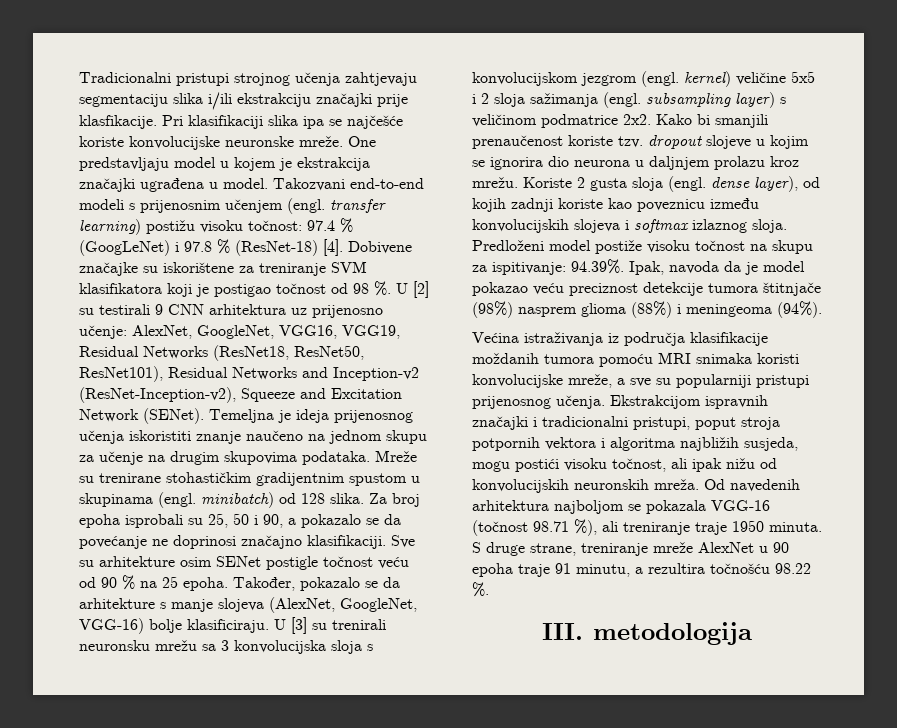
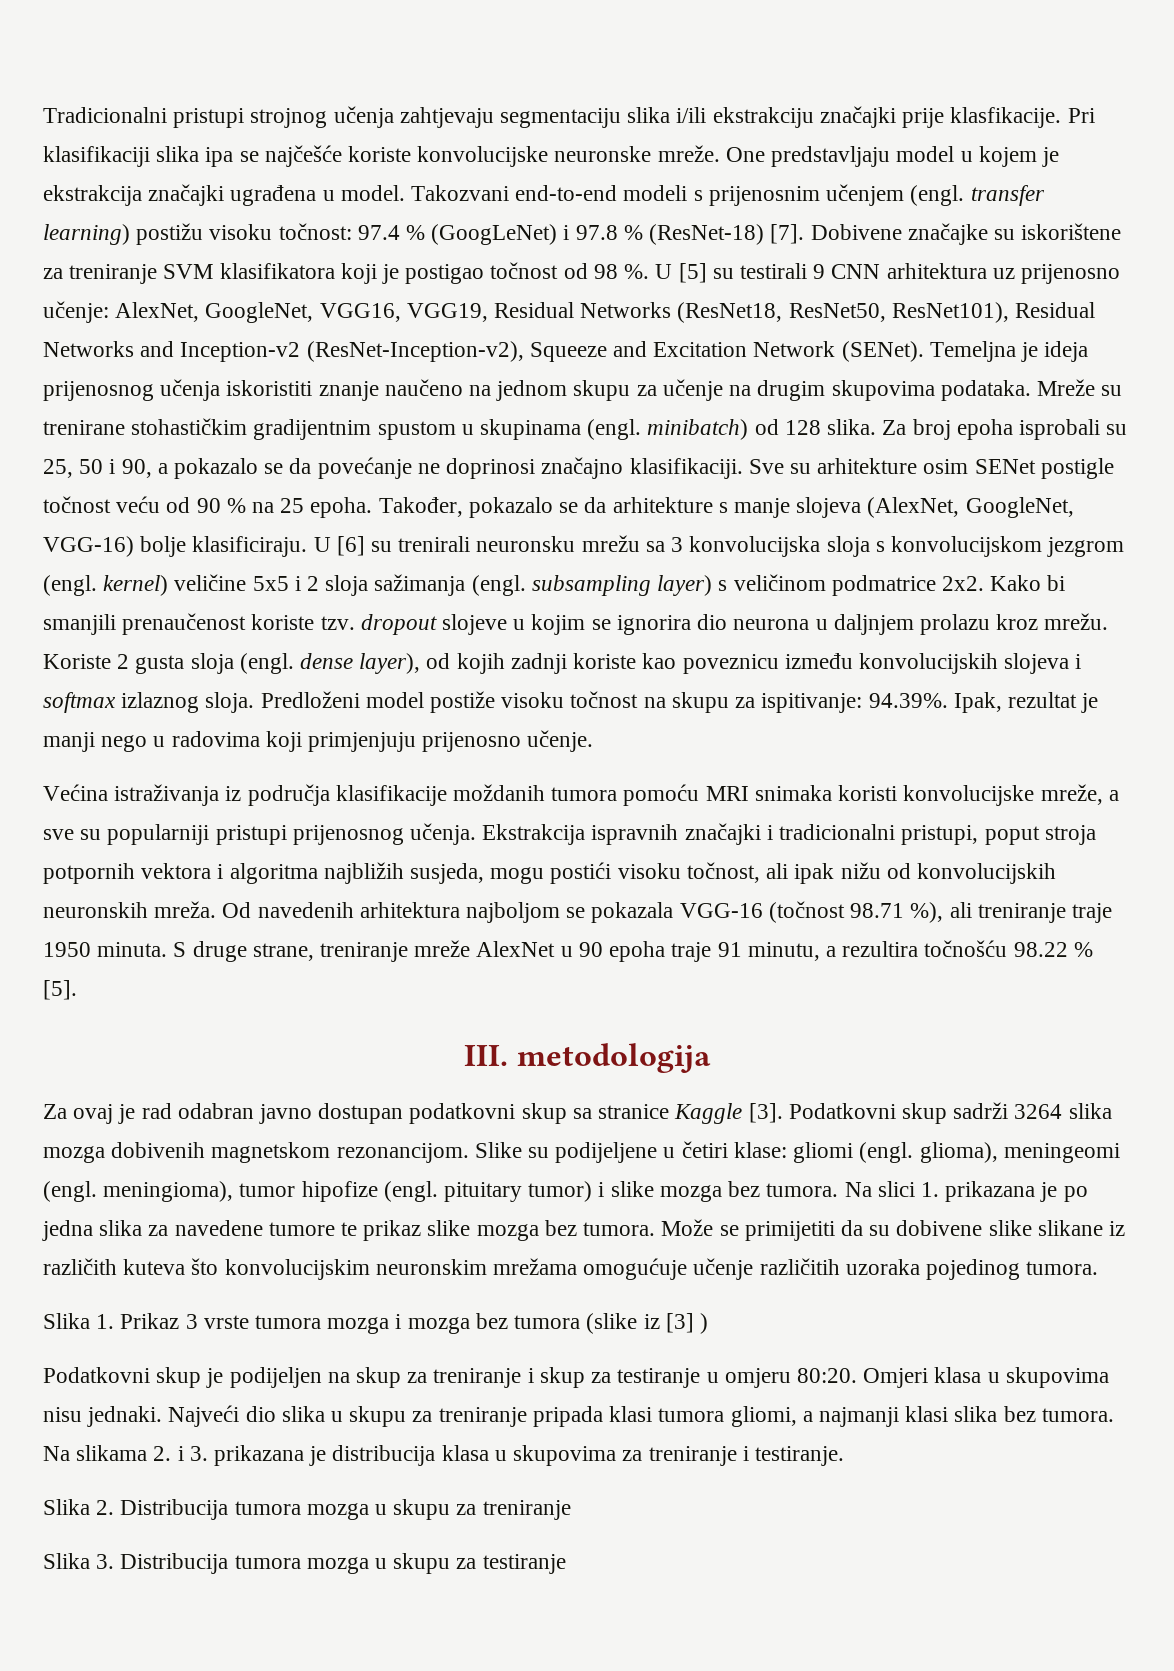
- Takozvani end-to-end modeli s prijenosnim učenjem (engl. transfer learning) postižu visoku točnost: 97.4 % (GoogLeNet) i 97.8 % (ResNet-18) [4].
+ Takozvani end-to-end modeli s prijenosnim učenjem (engl. transfer learning) postižu visoku točnost: 97.4 % (GoogLeNet) i 97.8 % (ResNet-18) [7].
- U [2] su testirali 9 CNN arhitektura uz prijenosno učenje: AlexNet, GoogleNet, VGG16, VGG19, Residual Networks (ResNet18, ResNet50, ResNet101), Residual Networks and Inception-v2 (ResNet-Inception-v2), Squeeze and Excitation Network (SENet).
+ U [5] su testirali 9 CNN arhitektura uz prijenosno učenje: AlexNet, GoogleNet, VGG16, VGG19, Residual Networks (ResNet18, ResNet50, ResNet101), Residual Networks and Inception-v2 (ResNet-Inception-v2), Squeeze and Excitation Network (SENet).
- U [3] su trenirali neuronsku mrežu sa 3 konvolucijska sloja s konvolucijskom jezgrom (engl. kernel) veličine 5x5 i 2 sloja sažimanja (engl. subsampling layer) s veličinom podmatrice 2x2.
+ U [6] su trenirali neuronsku mrežu sa 3 konvolucijska sloja s konvolucijskom jezgrom (engl. kernel) veličine 5x5 i 2 sloja sažimanja (engl. subsampling layer) s veličinom podmatrice 2x2.
- Predloženi model postiže visoku točnost na skupu za ispitivanje: 94.39%. Ipak, navoda da je model pokazao veću preciznost detekcije tumora štitnjače (98%) nasprem glioma (88%) i meningeoma (94%).
+ Predloženi model postiže visoku točnost na skupu za ispitivanje: 94.39%. Ipak, rezultat je manji nego u radovima koji primjenjuju prijenosno učenje.
- Ekstrakcijom ispravnih značajki i tradicionalni pristupi, poput stroja potpornih vektora i algoritma najbližih susjeda, mogu postići visoku točnost, ali ipak nižu od konvolucijskih neuronskih mreža.
+ Ekstrakcija ispravnih značajki i tradicionalni pristupi, poput stroja potpornih vektora i algoritma najbližih susjeda, mogu postići visoku točnost, ali ipak nižu od konvolucijskih neuronskih mreža.
- S druge strane, treniranje mreže AlexNet u 90 epoha traje 91 minutu, a rezultira točnošću 98.22 %.
+ S druge strane, treniranje mreže AlexNet u 90 epoha traje 91 minutu, a rezultira točnošću 98.22 % [5].
+ Za ovaj je rad odabran javno dostupan podatkovni skup sa stranice Kaggle [3]. Podatkovni skup sadrži 3264 slika mozga dobivenih magnetskom rezonancijom. Slike su podijeljene u četiri klase: gliomi (engl. glioma), meningeomi (engl. meningioma), tumor hipofize (engl. pituitary tumor) i slike mozga bez tumora. Na slici 1. prikazana je po jedna slika za navedene tumore te prikaz slike mozga bez tumora. Može se primijetiti da su dobivene slike slikane iz različith kuteva što konvolucijskim neuronskim mrežama omogućuje učenje različitih uzoraka pojedinog tumora.
+ Slika 1. Prikaz 3 vrste tumora mozga i mozga bez tumora (slike iz [3] )
+ Podatkovni skup je podijeljen na skup za treniranje i skup za testiranje u omjeru 80:20. Omjeri klasa u skupovima nisu jednaki. Najveći dio slika u skupu za treniranje pripada klasi tumora gliomi, a najmanji klasi slika bez tumora. Na slikama 2. i 3. prikazana je distribucija klasa u skupovima za treniranje i testiranje.
+ Slika 2. Distribucija tumora mozga u skupu za treniranje
+ Slika 3. Distribucija tumora mozga u skupu za testiranje

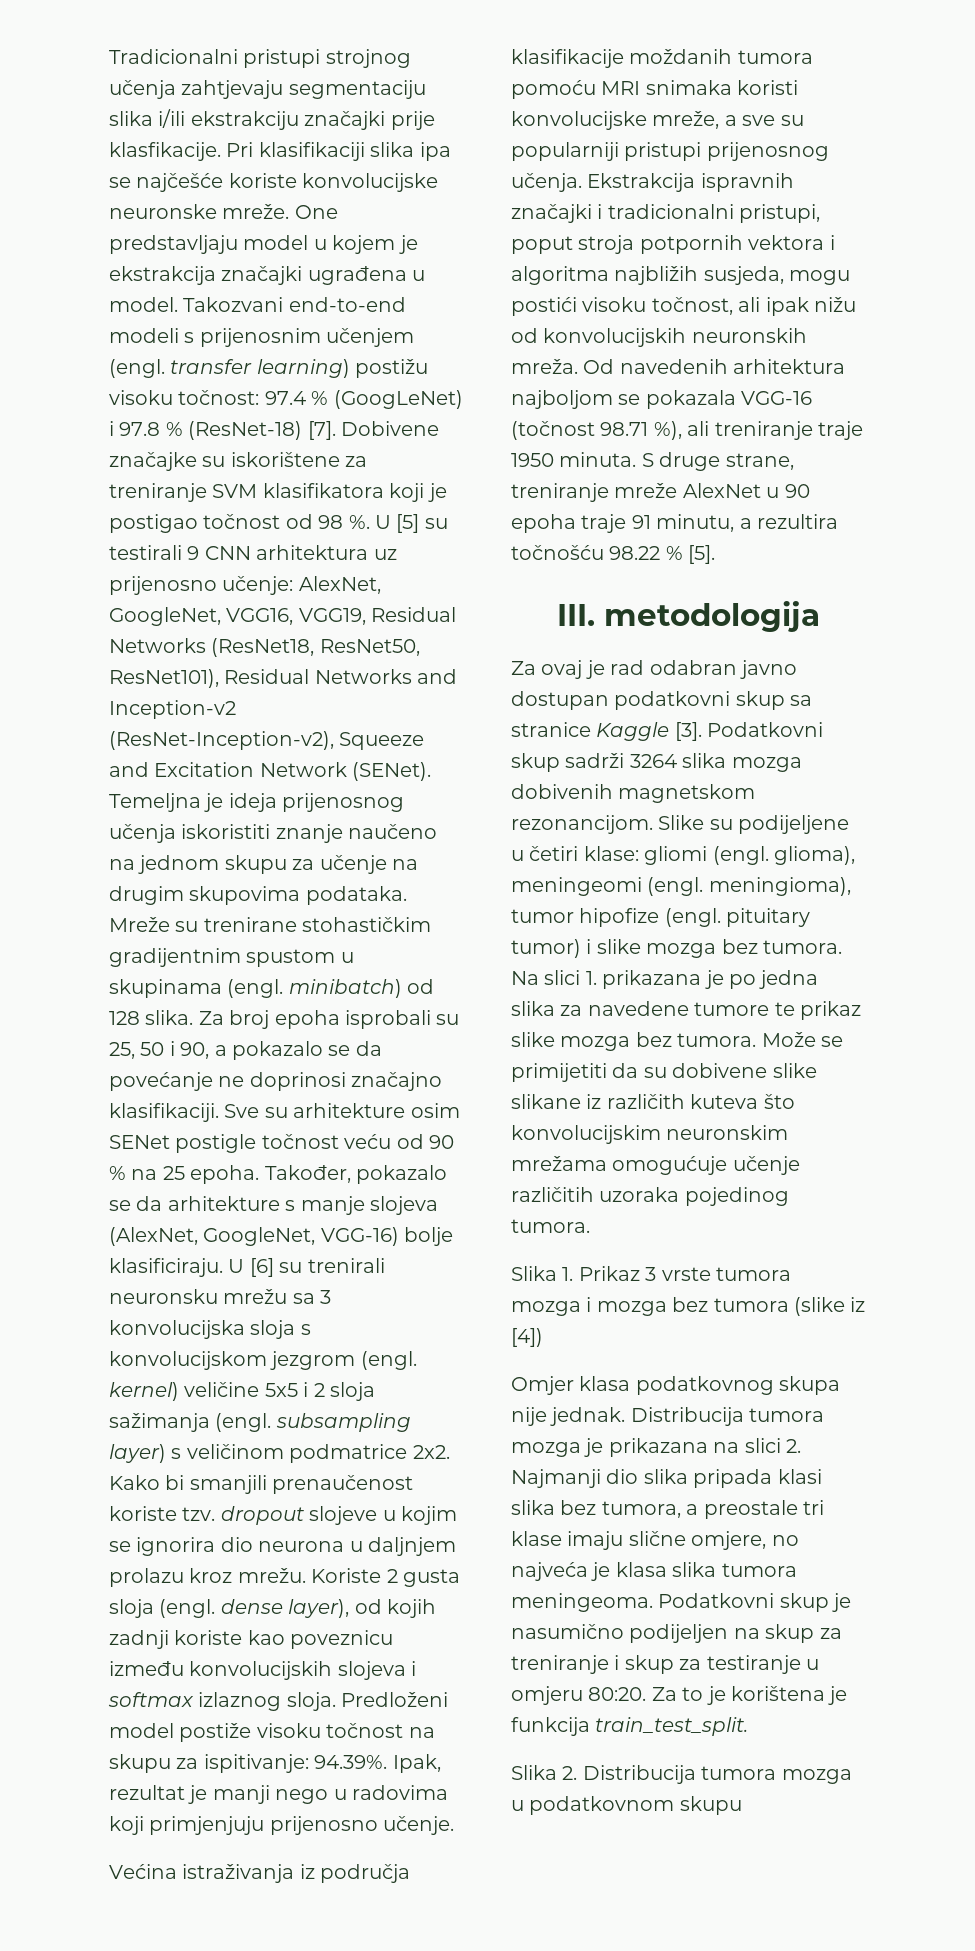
- Slika 1. Prikaz 3 vrste tumora mozga i mozga bez tumora (slike iz [3] )
- Podatkovni skup je podijeljen na skup za treniranje i skup za testiranje u omjeru 80:20.
+ Slika 1. Prikaz 3 vrste tumora mozga i mozga bez tumora (slike iz [4])
+ Omjer klasa podatkovnog skupa nije jednak. Distribucija tumora mozga je prikazana na slici 2. Najmanji dio slika pripada klasi slika bez tumora, a preostale tri klase imaju slične omjere, no najveća je klasa slika tumora meningeoma. Podatkovni skup je nasumično podijeljen na skup za treniranje i skup za testiranje u omjeru 80:20.
- Omjeri klasa u skupovima nisu jednaki. Najveći dio slika u skupu za treniranje pripada klasi tumora gliomi, a najmanji klasi slika bez tumora. Na slikama 2. i 3. prikazana je distribucija klasa u skupovima za treniranje i testiranje.
+ Za to je korištena je funkcija train_test_split.
- Slika 2. Distribucija tumora mozga u skupu za treniranje
- Slika 3. Distribucija tumora mozga u skupu za testiranje
+ Slika 2. Distribucija tumora mozga u podatkovnom skupu

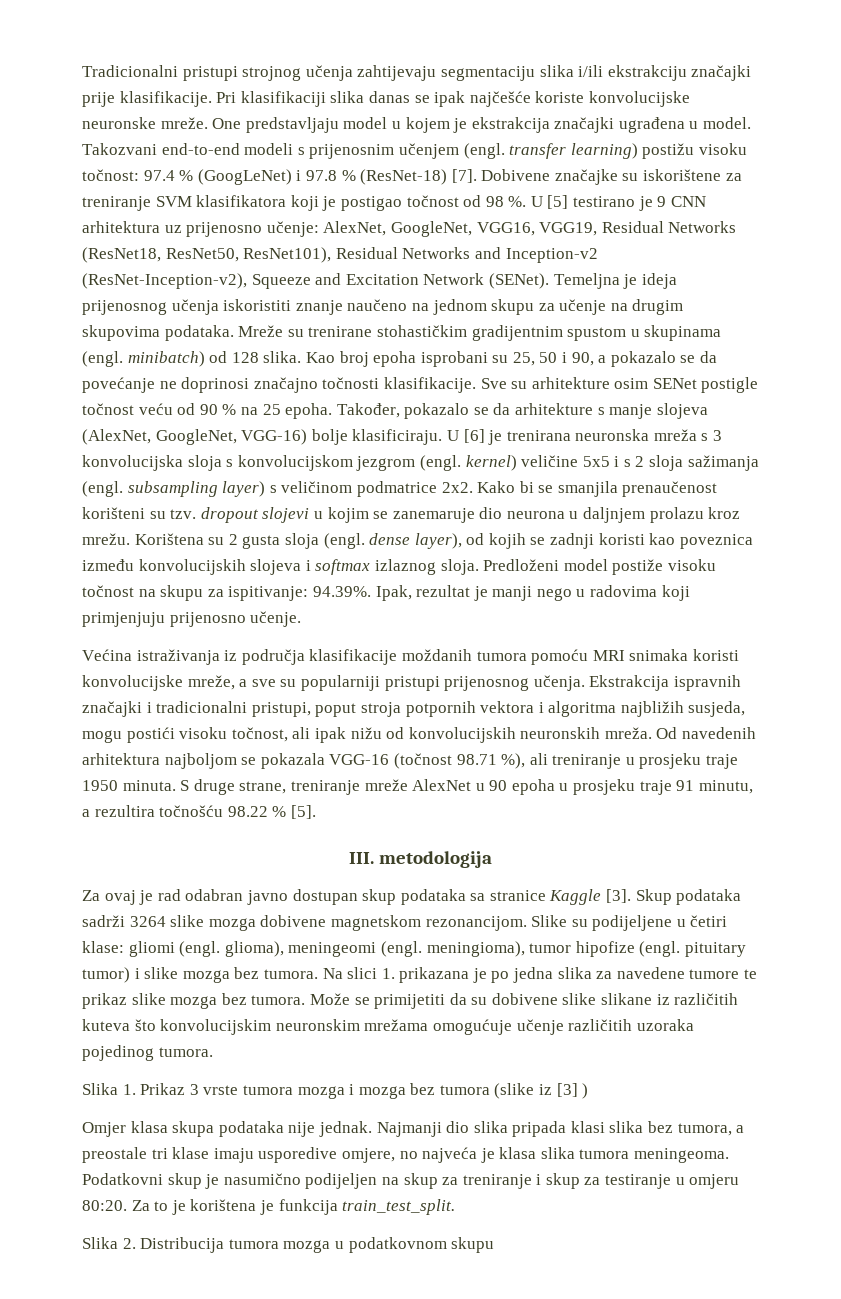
- Tradicionalni pristupi strojnog učenja zahtjevaju segmentaciju slika i/ili ekstrakciju značajki prije klasfikacije.
+ Tradicionalni pristupi strojnog učenja zahtijevaju segmentaciju slika i/ili ekstrakciju značajki prije klasifikacije.
- Pri klasifikaciji slika ipa se najčešće koriste konvolucijske neuronske mreže.
+ Pri klasifikaciji slika danas se ipak najčešće koriste konvolucijske neuronske mreže.
- U [5] su testirali 9 CNN arhitektura uz prijenosno učenje: AlexNet, GoogleNet, VGG16, VGG19, Residual Networks (ResNet18, ResNet50, ResNet101), Residual Networks and Inception-v2 (ResNet-Inception-v2), Squeeze and Excitation Network (SENet).
+ U [5] testirano je 9 CNN arhitektura uz prijenosno učenje: AlexNet, GoogleNet, VGG16, VGG19, Residual Networks (ResNet18, ResNet50, ResNet101), Residual Networks and Inception-v2 (ResNet-Inception-v2), Squeeze and Excitation Network (SENet).
- Za broj epoha isprobali su 25, 50 i 90, a pokazalo se da povećanje ne doprinosi značajno klasifikaciji.
+ Kao broj epoha isprobani su 25, 50 i 90, a pokazalo se da povećanje ne doprinosi značajno točnosti klasifikacije.
- U [6] su trenirali neuronsku mrežu sa 3 konvolucijska sloja s konvolucijskom jezgrom (engl. kernel) veličine 5x5 i 2 sloja sažimanja (engl. subsampling layer) s veličinom podmatrice 2x2.
+ U [6] je trenirana neuronska mreža s 3 konvolucijska sloja s konvolucijskom jezgrom (engl. kernel) veličine 5x5 i s 2 sloja sažimanja (engl. subsampling layer) s veličinom podmatrice 2x2.
- Kako bi smanjili prenaučenost koriste tzv. dropout slojeve u kojim se ignorira dio neurona u daljnjem prolazu kroz mrežu.
+ Kako bi se smanjila prenaučenost korišteni su tzv. dropout slojevi u kojim se zanemaruje dio neurona u daljnjem prolazu kroz mrežu.
- Koriste 2 gusta sloja (engl. dense layer), od kojih zadnji koriste kao poveznicu između konvolucijskih slojeva i softmax izlaznog sloja.
+ Korištena su 2 gusta sloja (engl. dense layer), od kojih se zadnji koristi kao poveznica između konvolucijskih slojeva i softmax izlaznog sloja.
- Od navedenih arhitektura najboljom se pokazala VGG-16 (točnost 98.71 %), ali treniranje traje 1950 minuta.
+ Od navedenih arhitektura najboljom se pokazala VGG-16 (točnost 98.71 %), ali treniranje u prosjeku traje 1950 minuta.
- S druge strane, treniranje mreže AlexNet u 90 epoha traje 91 minutu, a rezultira točnošću 98.22 % [5].
+ S druge strane, treniranje mreže AlexNet u 90 epoha u prosjeku traje 91 minutu, a rezultira točnošću 98.22 % [5].
- Za ovaj je rad odabran javno dostupan podatkovni skup sa stranice Kaggle [3].
+ Za ovaj je rad odabran javno dostupan skup podataka sa stranice Kaggle [3].
- Podatkovni skup sadrži 3264 slika mozga dobivenih magnetskom rezonancijom.
+ Skup podataka sadrži 3264 slike mozga dobivene magnetskom rezonancijom.
- Može se primijetiti da su dobivene slike slikane iz različith kuteva što konvolucijskim neuronskim mrežama omogućuje učenje različitih uzoraka pojedinog tumora.
+ Može se primijetiti da su dobivene slike slikane iz različitih kuteva što konvolucijskim neuronskim mrežama omogućuje učenje različitih uzoraka pojedinog tumora.
- Slika 1. Prikaz 3 vrste tumora mozga i mozga bez tumora (slike iz [4])
+ Slika 1. Prikaz 3 vrste tumora mozga i mozga bez tumora (slike iz [3] )
- Omjer klasa podatkovnog skupa nije jednak. Distribucija tumora mozga je prikazana na slici 2. Najmanji dio slika pripada klasi slika bez tumora, a preostale tri klase imaju slične omjere, no najveća je klasa slika tumora meningeoma.
+ Omjer klasa skupa podataka nije jednak. Najmanji dio slika pripada klasi slika bez tumora, a preostale tri klase imaju usporedive omjere, no najveća je klasa slika tumora meningeoma.

